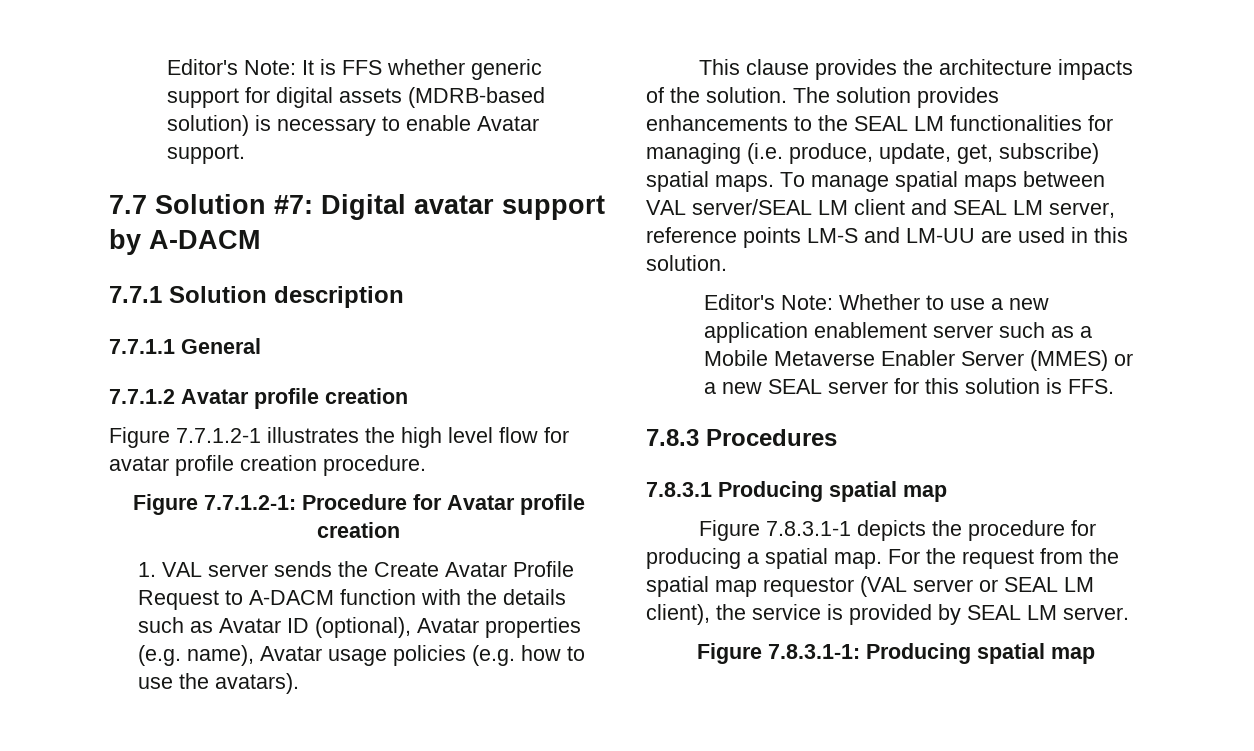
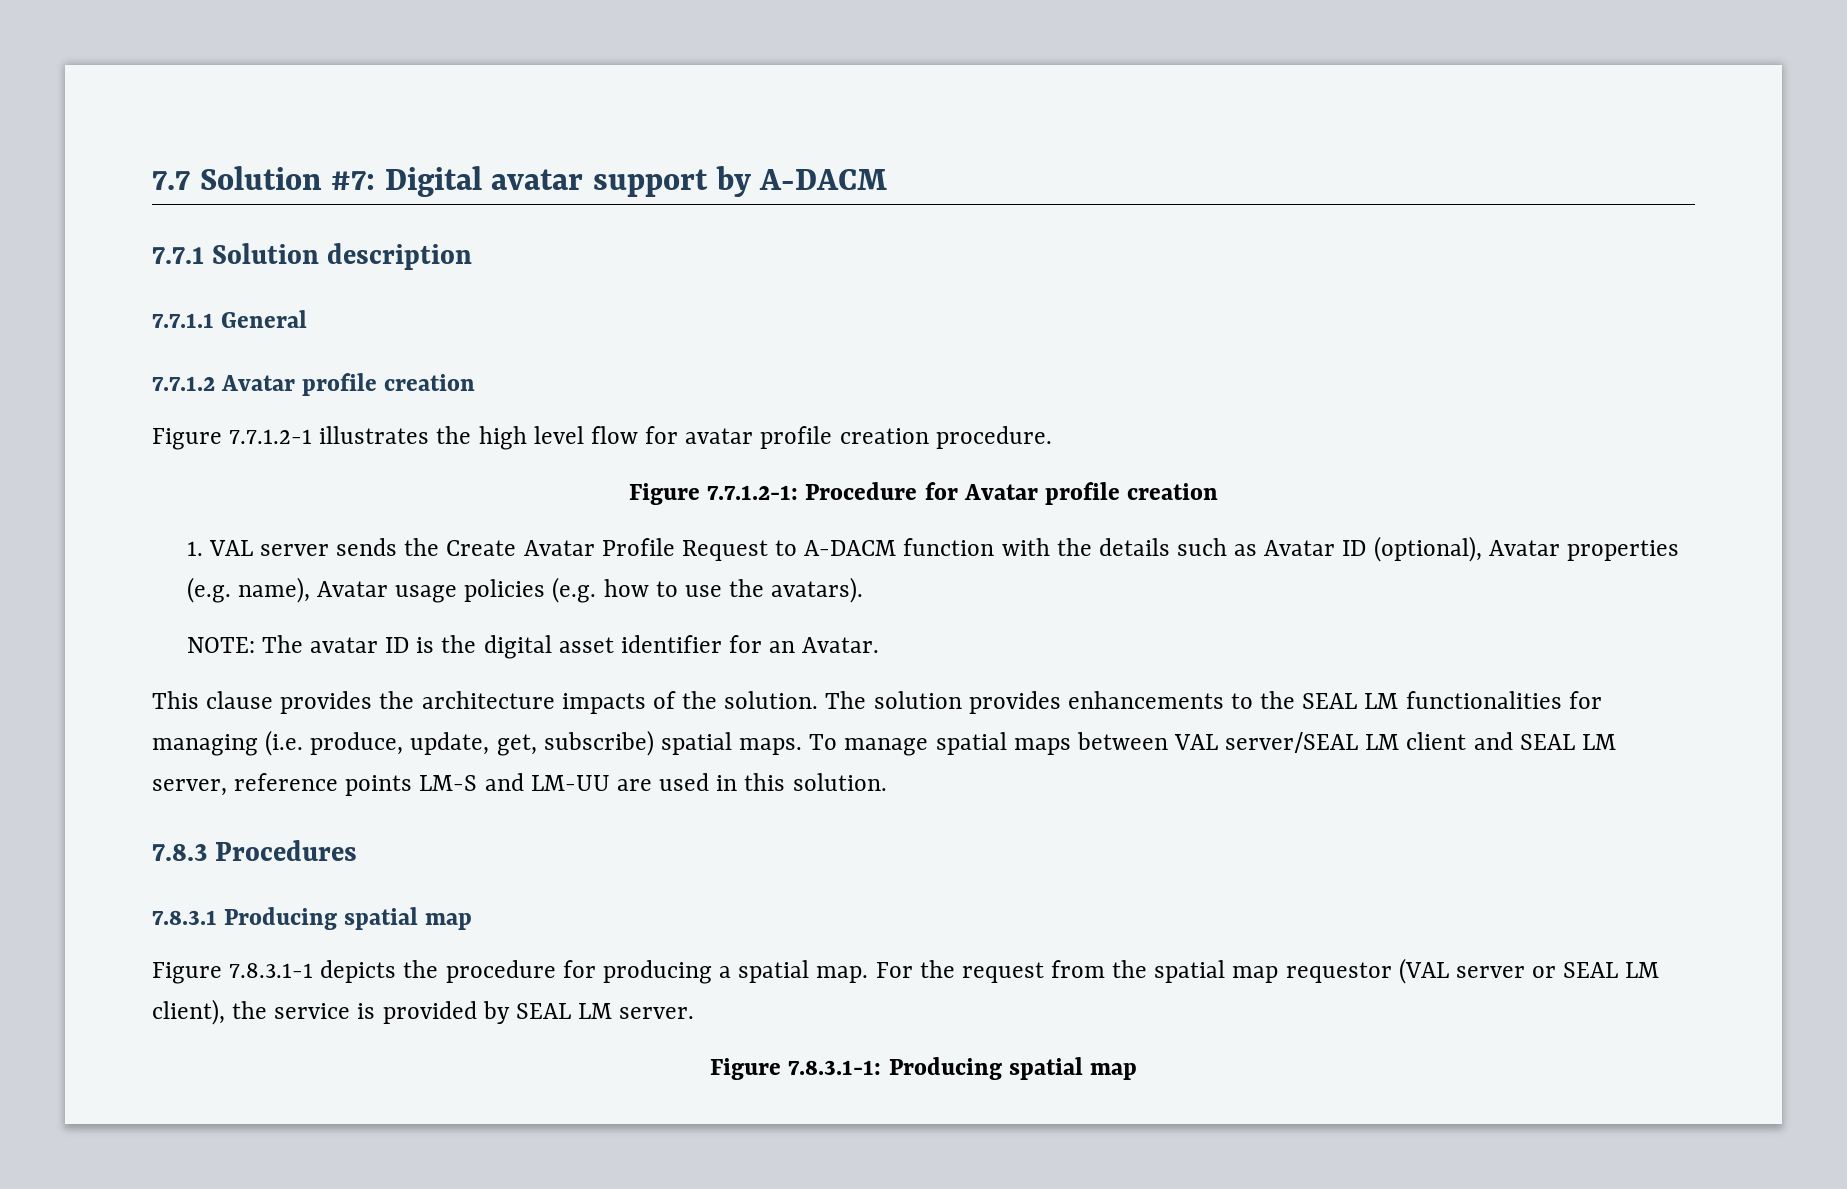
- Editor's Note: It is FFS whether generic support for digital assets (MDRB-based solution) is necessary to enable Avatar support.
+ NOTE: The avatar ID is the digital asset identifier for an Avatar.
- Editor's Note: Whether to use a new application enablement server such as a Mobile Metaverse Enabler Server (MMES) or a new SEAL server for this solution is FFS.

